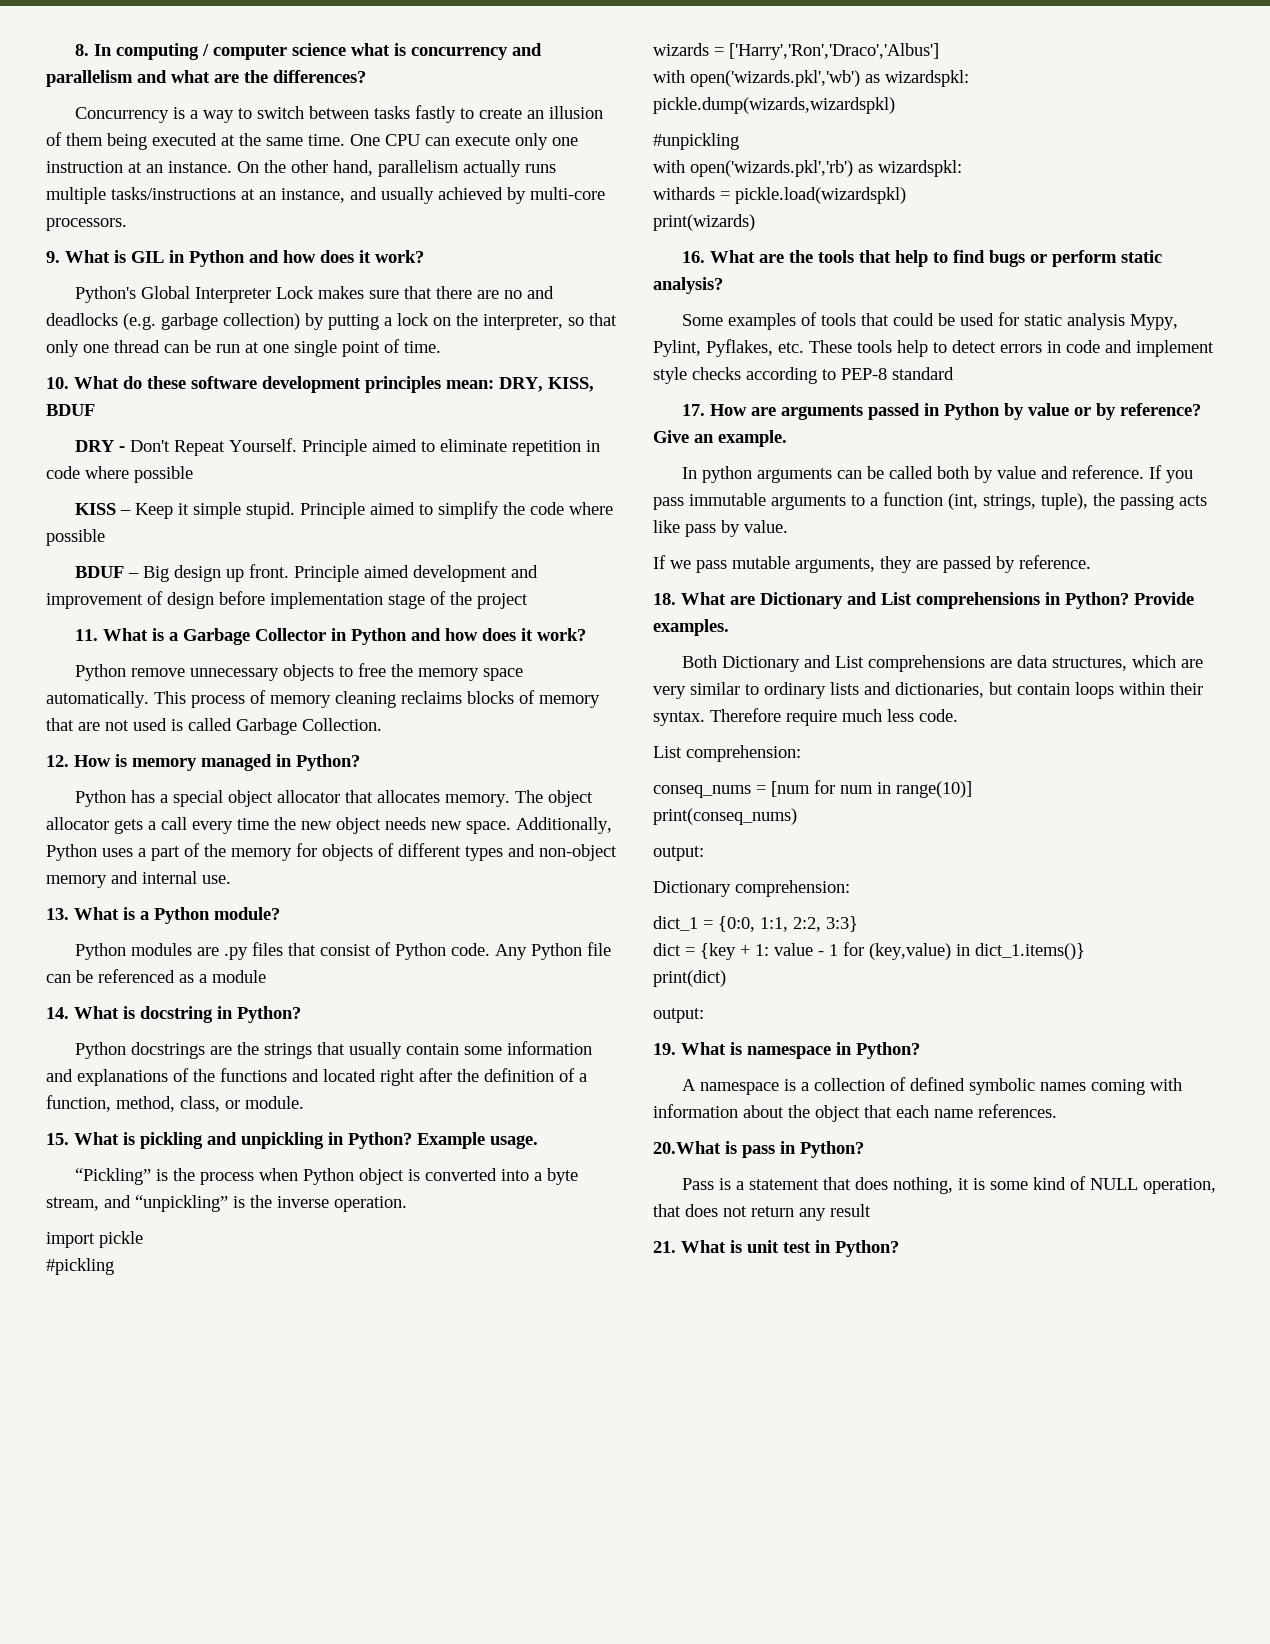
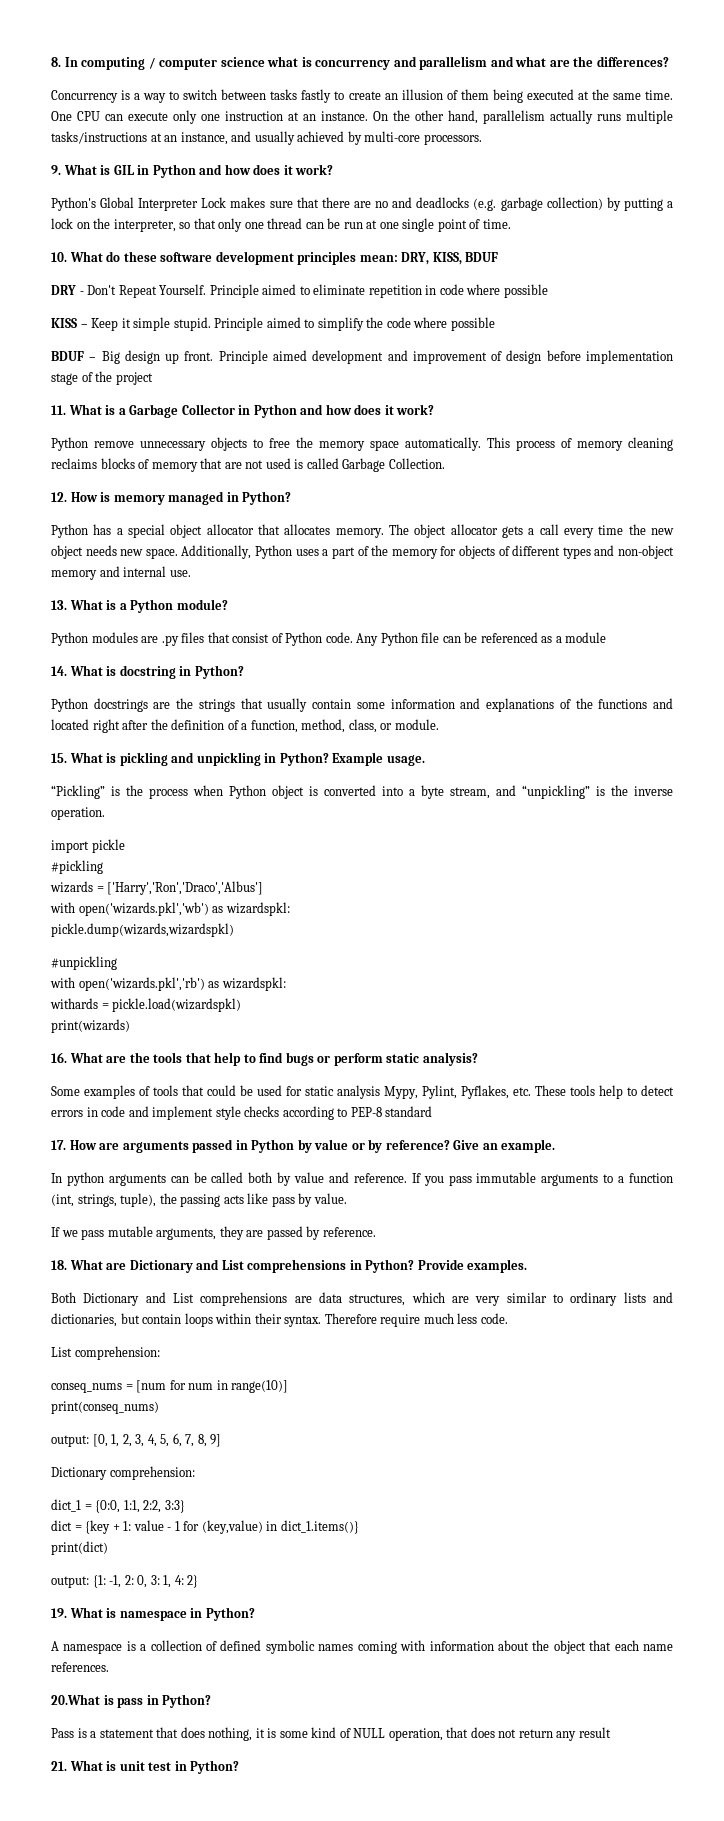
  print(conseq_nums)
- output:
+ output: [0, 1, 2, 3, 4, 5, 6, 7, 8, 9]
  print(dict)
- output:
+ output: {1: -1, 2: 0, 3: 1, 4: 2}

